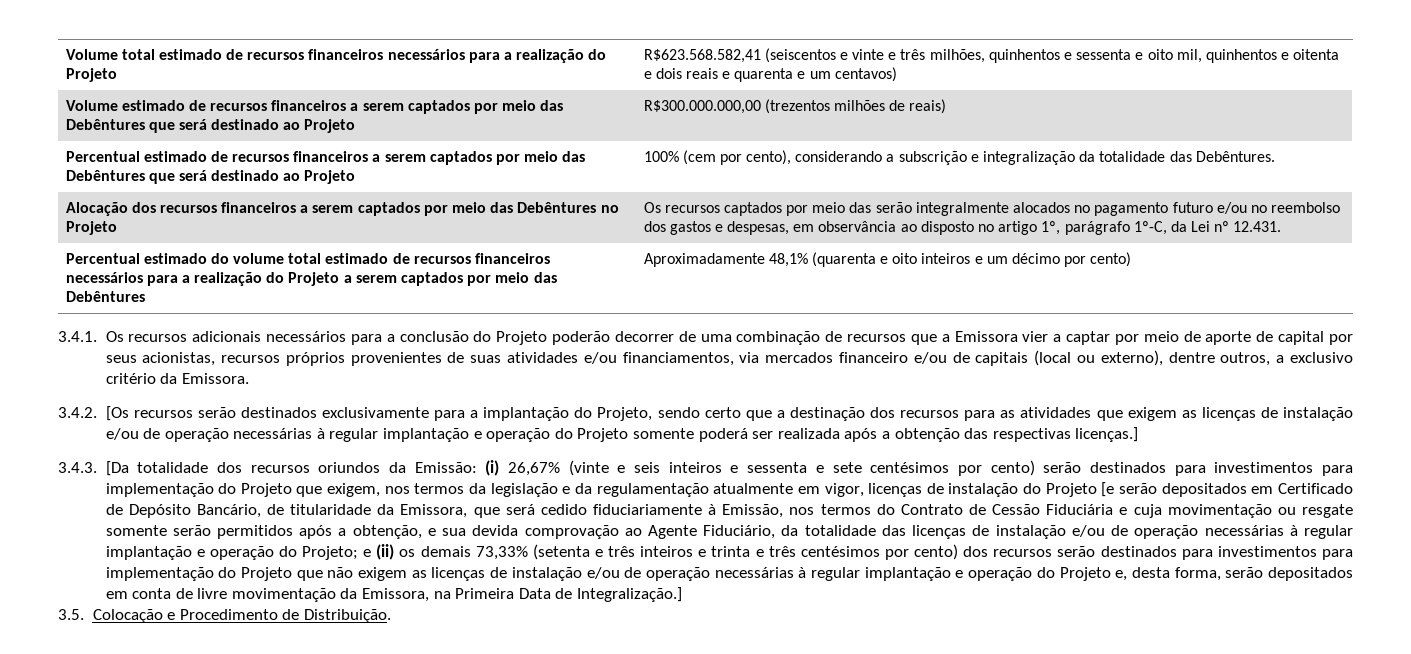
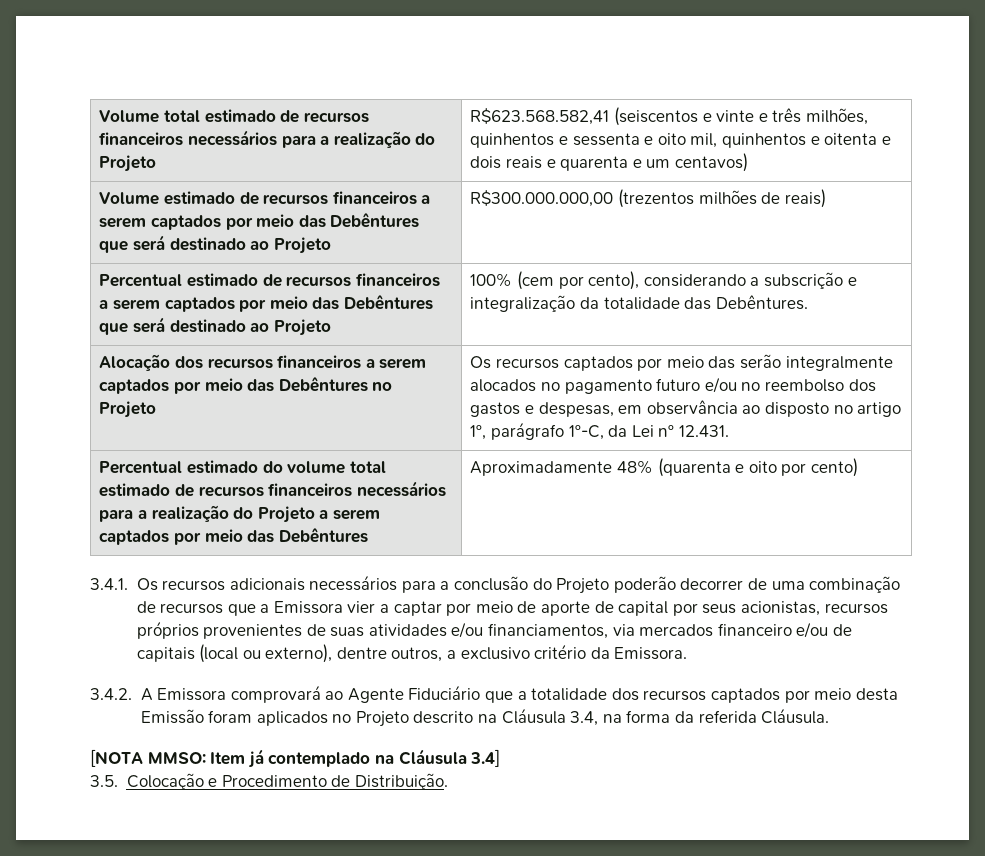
- Percentual estimado do volume total estimado de recursos financeiros necessários para a realização do Projeto a serem captados por meio das Debêntures | Aproximadamente 48,1% (quarenta e oito inteiros e um décimo por cento)
+ Percentual estimado do volume total estimado de recursos financeiros necessários para a realização do Projeto a serem captados por meio das Debêntures | Aproximadamente 48% (quarenta e oito por cento)
- 3.4.2. [Os recursos serão destinados exclusivamente para a implantação do Projeto, sendo certo que a destinação dos recursos para as atividades que exigem as licenças de instalação e/ou de operação necessárias à regular implantação e operação do Projeto somente poderá ser realizada após a obtenção das respectivas licenças.]
- 3.4.3. [Da totalidade dos recursos oriundos da Emissão: (i) 26,67% (vinte e seis inteiros e sessenta e sete centésimos por cento) serão destinados para investimentos para implementação do Projeto que exigem, nos termos da legislação e da regulamentação atualmente em vigor, licenças de instalação do Projeto [e serão depositados em Certificado de Depósito Bancário, de titularidade da Emissora, que será cedido fiduciariamente à Emissão, nos termos do Contrato de Cessão Fiduciária e cuja movimentação ou resgate somente serão permitidos após a obtenção, e sua devida comprovação ao Agente Fiduciário, da totalidade das licenças de instalação e/ou de operação necessárias à regular implantação e operação do Projeto; e (ii) os demais 73,33% (setenta e três inteiros e trinta e três centésimos por cento) dos recursos serão destinados para investimentos para implementação do Projeto que não exigem as licenças de instalação e/ou de operação necessárias à regular implantação e operação do Projeto e, desta forma, serão depositados em conta de livre movimentação da Emissora, na Primeira Data de Integralização.]
+ 3.4.2. A Emissora comprovará ao Agente Fiduciário que a totalidade dos recursos captados por meio desta Emissão foram aplicados no Projeto descrito na Cláusula 3.4, na forma da referida Cláusula.
+ [NOTA MMSO: Item já contemplado na Cláusula 3.4]

